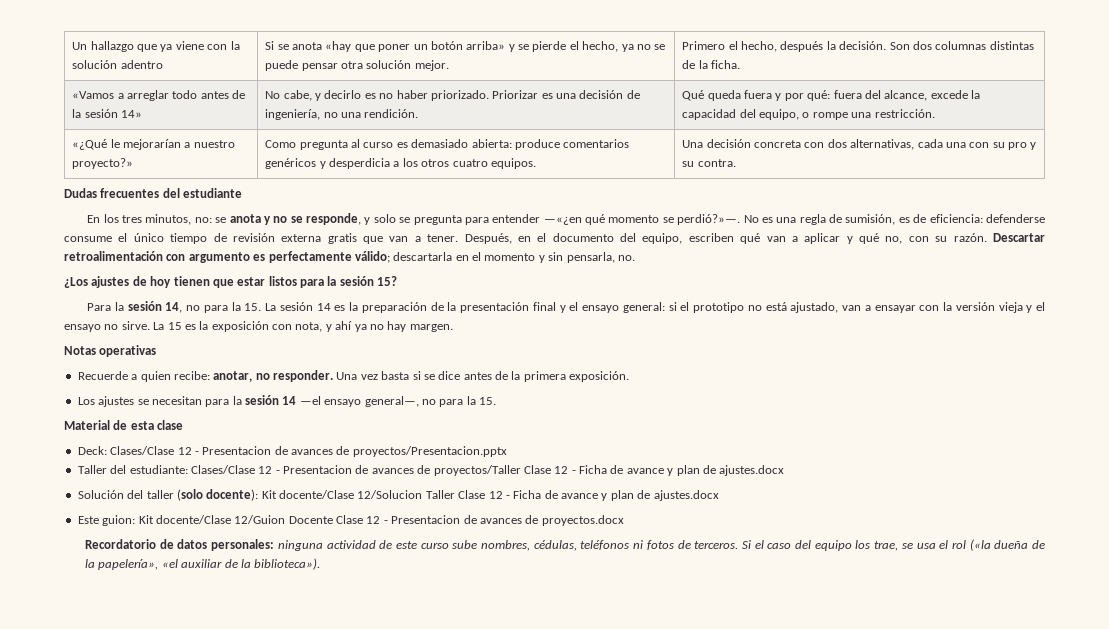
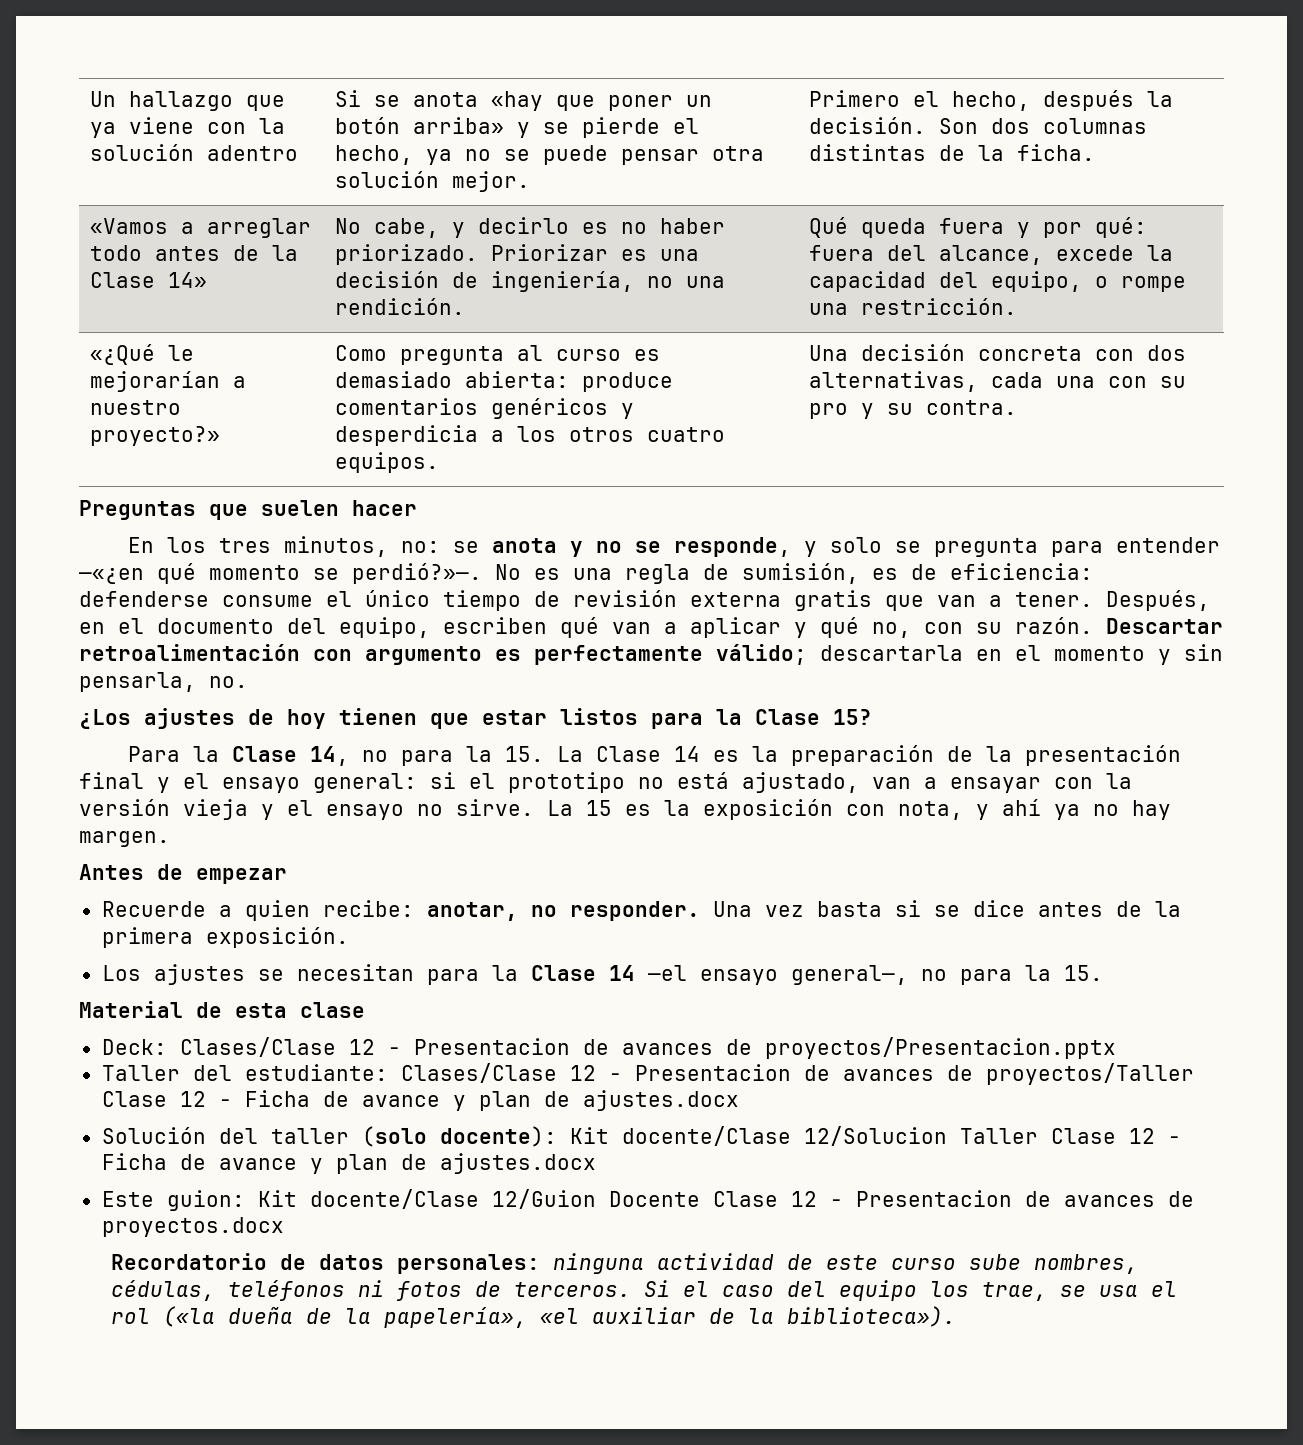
- «Vamos a arreglar todo antes de la sesión 14»
+ «Vamos a arreglar todo antes de la Clase 14»
- Dudas frecuentes del estudiante
+ Preguntas que suelen hacer
- ¿Los ajustes de hoy tienen que estar listos para la sesión 15?
+ ¿Los ajustes de hoy tienen que estar listos para la Clase 15?
- Para la sesión 14, no para la 15. La sesión 14 es la preparación de la presentación final y el ensayo general: si el prototipo no está ajustado, van a ensayar con la versión vieja y el ensayo no sirve.
+ Para la Clase 14, no para la 15. La Clase 14 es la preparación de la presentación final y el ensayo general: si el prototipo no está ajustado, van a ensayar con la versión vieja y el ensayo no sirve.
- Notas operativas
+ Antes de empezar
- Los ajustes se necesitan para la sesión 14 —el ensayo general—, no para la 15.
+ Los ajustes se necesitan para la Clase 14 —el ensayo general—, no para la 15.

